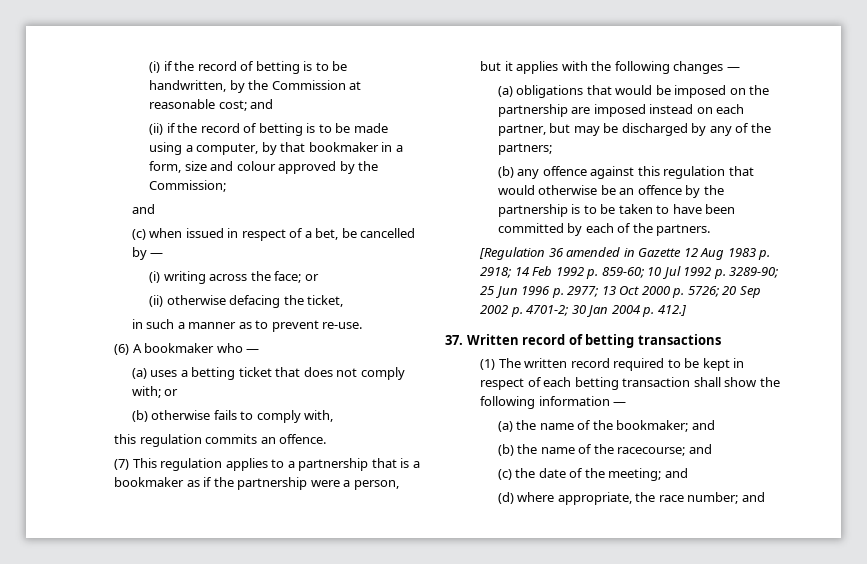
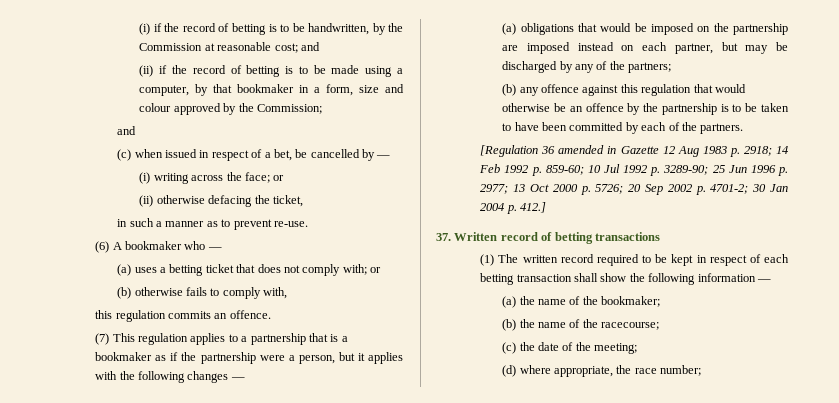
- (a) the name of the bookmaker; and
+ (a) the name of the bookmaker;
- (b) the name of the racecourse; and
+ (b) the name of the racecourse;
- (c) the date of the meeting; and
+ (c) the date of the meeting;
- (d) where appropriate, the race number; and
+ (d) where appropriate, the race number;

